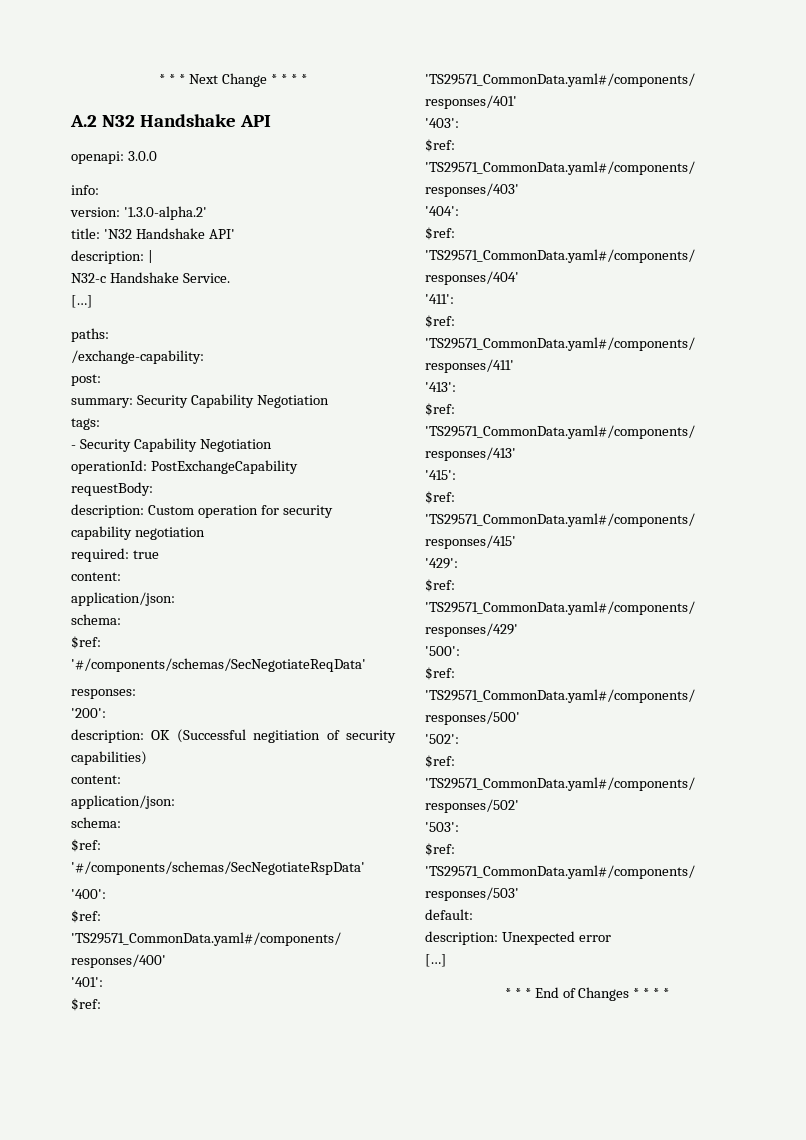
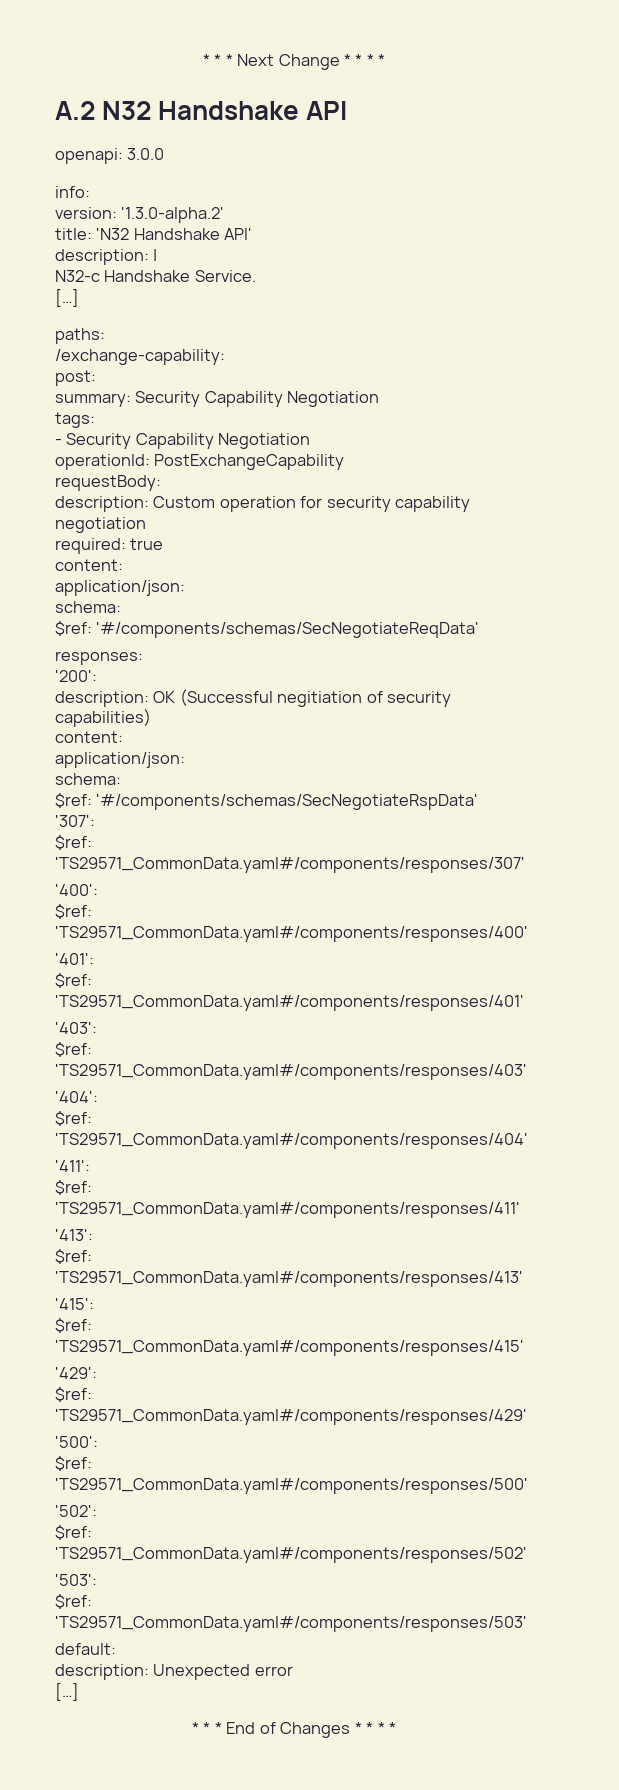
+ '307':
+ $ref: 'TS29571_CommonData.yaml#/components/responses/307'

